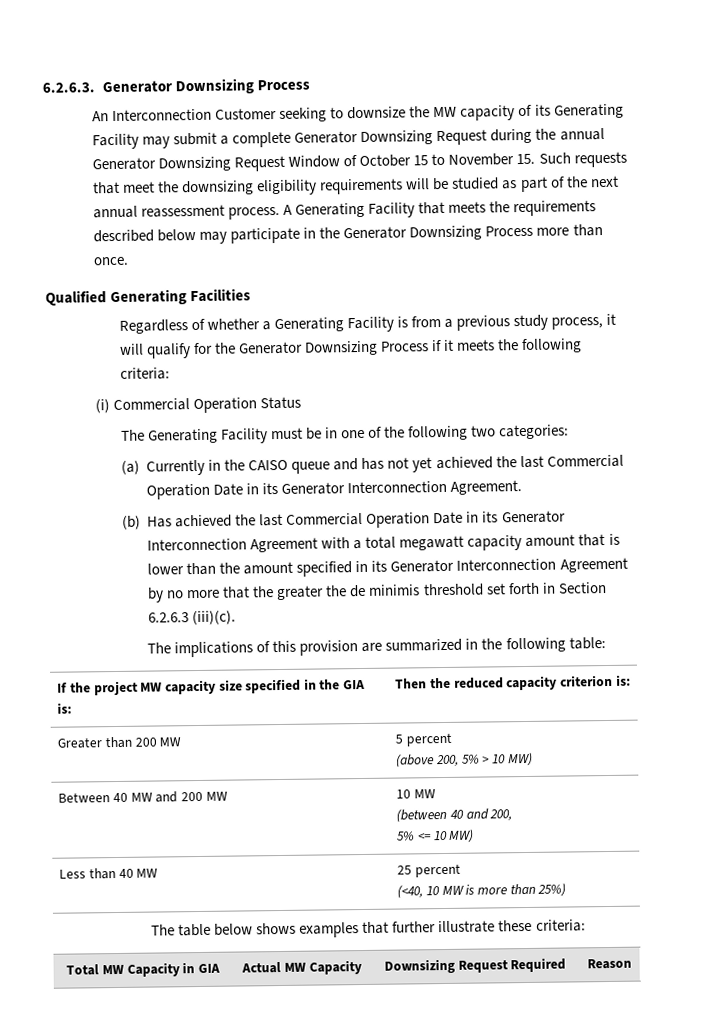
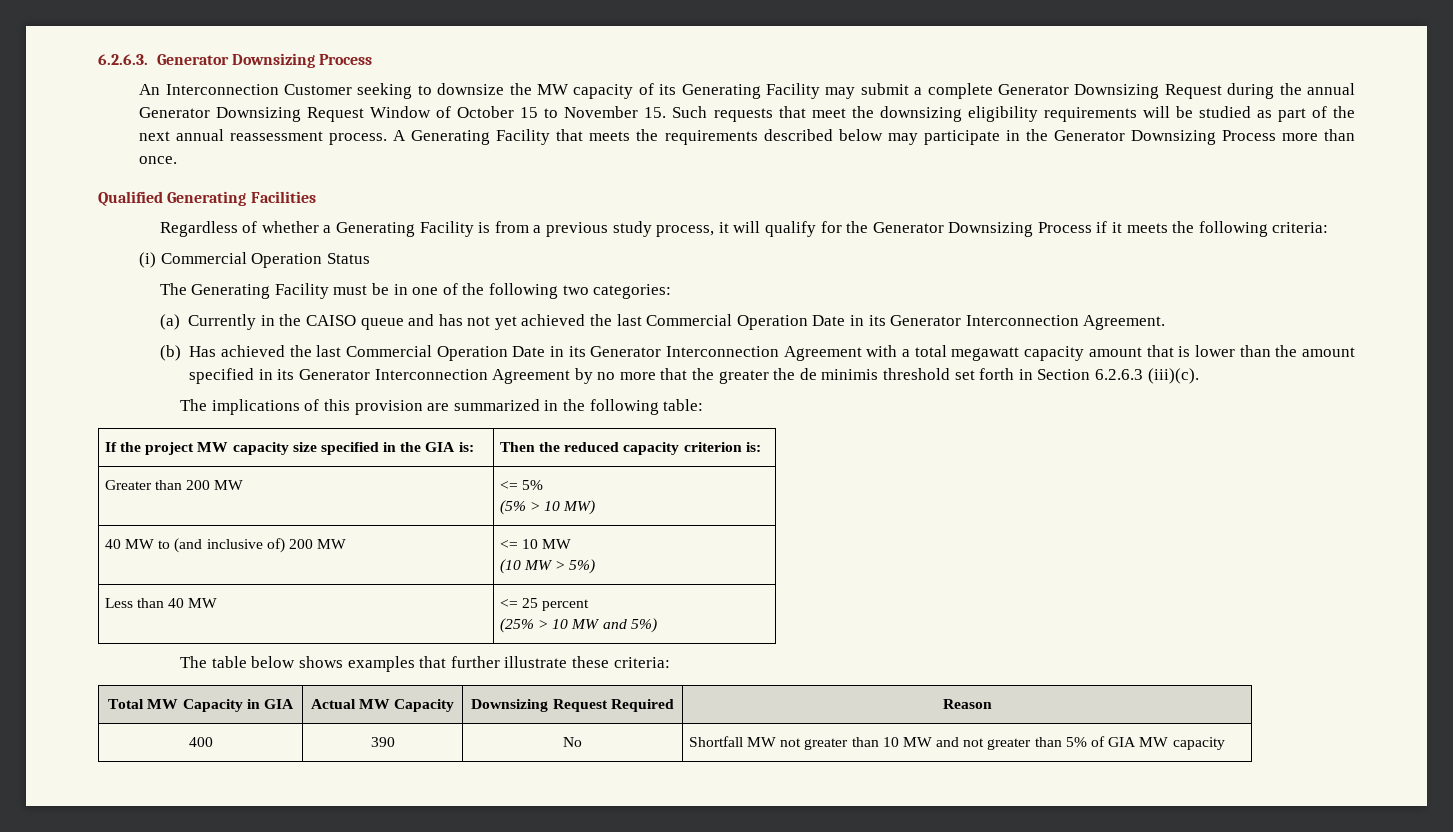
- Greater than 200 MW | 5 percent
- (above 200, 5% > 10 MW)
+ Greater than 200 MW | <= 5%
+ (5% > 10 MW)
- Between 40 MW and 200 MW | 10 MW
- (between 40 and 200,
- 5% <= 10 MW)
+ 40 MW to (and inclusive of) 200 MW | <= 10 MW
+ (10 MW > 5%)
- Less than 40 MW | 25 percent
- (<40, 10 MW is more than 25%)
+ Less than 40 MW | <= 25 percent
+ (25% > 10 MW and 5%)
+ 400 | 390 | No | Shortfall MW not greater than 10 MW and not greater than 5% of GIA MW capacity

